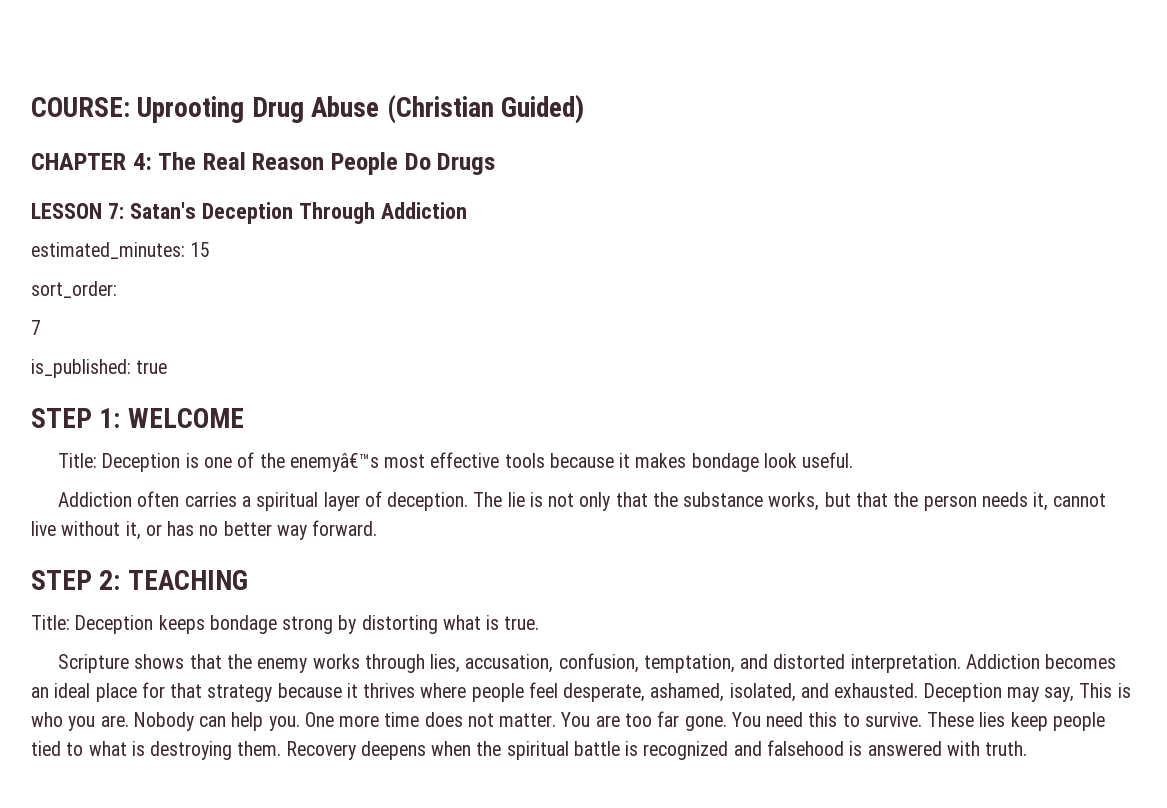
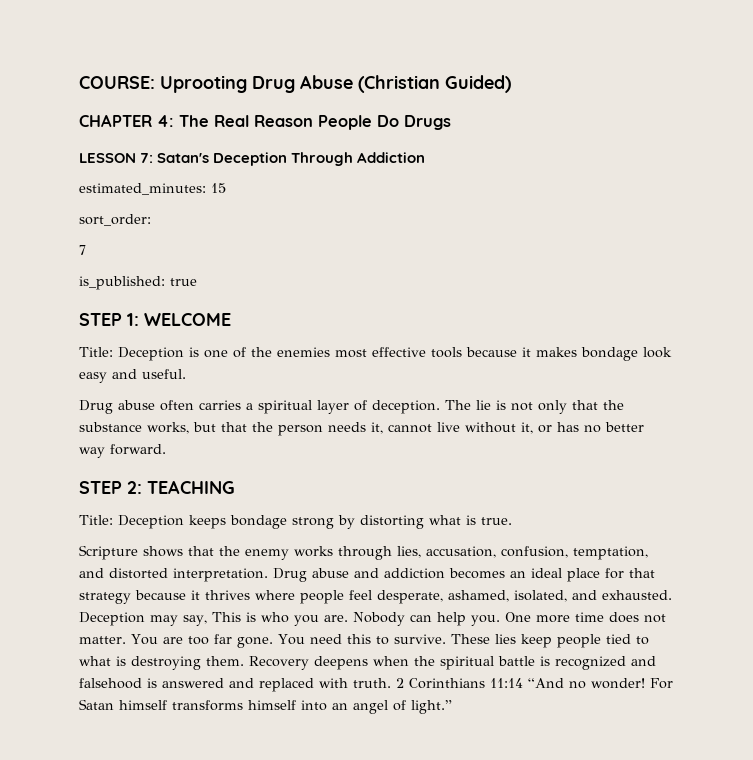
- Title: Deception is one of the enemyâ€™s most effective tools because it makes bondage look useful.
+ Title: Deception is one of the enemies most effective tools because it makes bondage look easy and useful.
- Addiction often carries a spiritual layer of deception.
+ Drug abuse often carries a spiritual layer of deception.
- Addiction becomes an ideal place for that strategy because it thrives where people feel desperate, ashamed, isolated, and exhausted.
+ Drug abuse and addiction becomes an ideal place for that strategy because it thrives where people feel desperate, ashamed, isolated, and exhausted.
- Recovery deepens when the spiritual battle is recognized and falsehood is answered with truth.
+ Recovery deepens when the spiritual battle is recognized and falsehood is answered and replaced with truth. 2 Corinthians 11:14 “And no wonder! For Satan himself transforms himself into an angel of light.”

